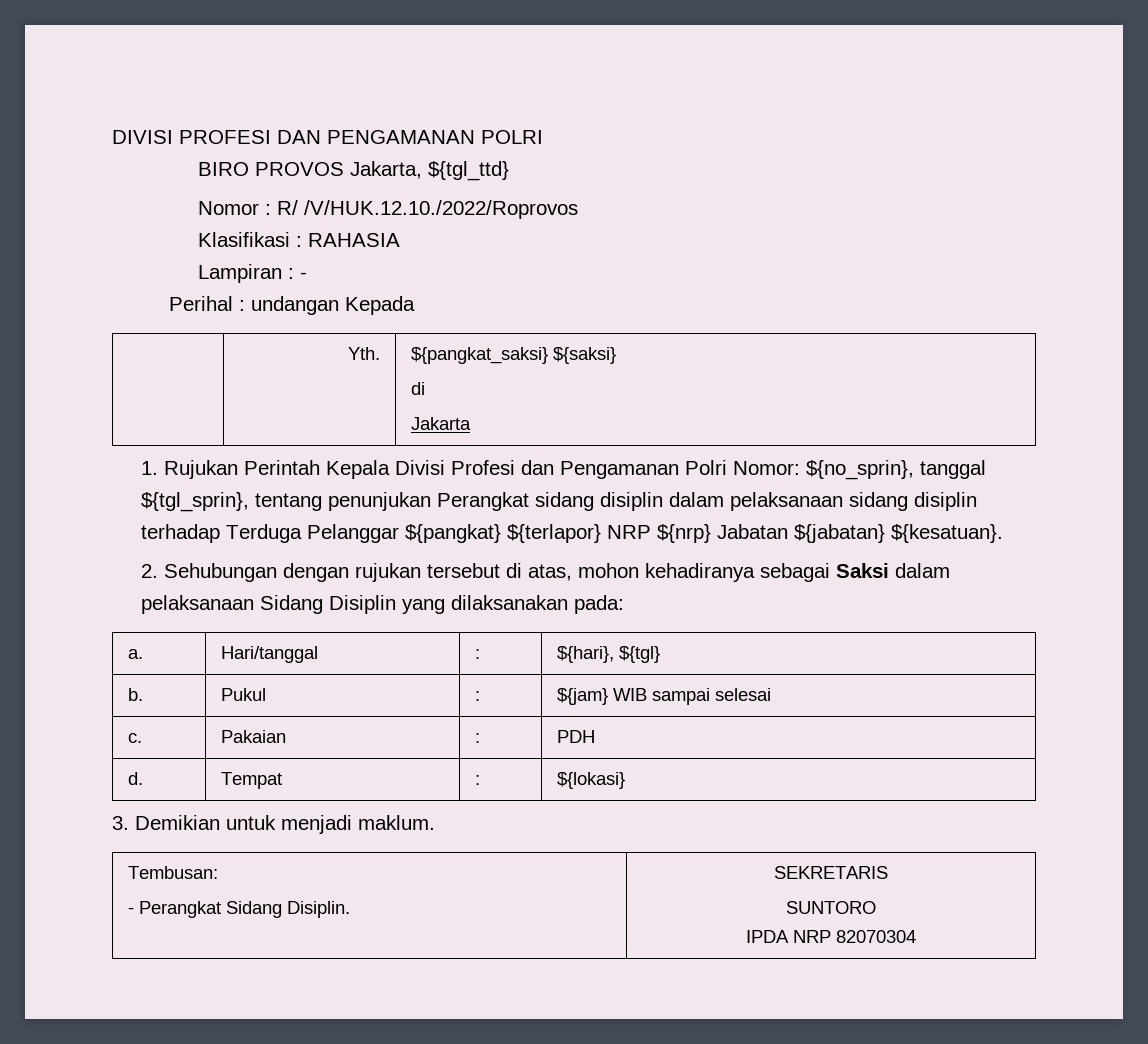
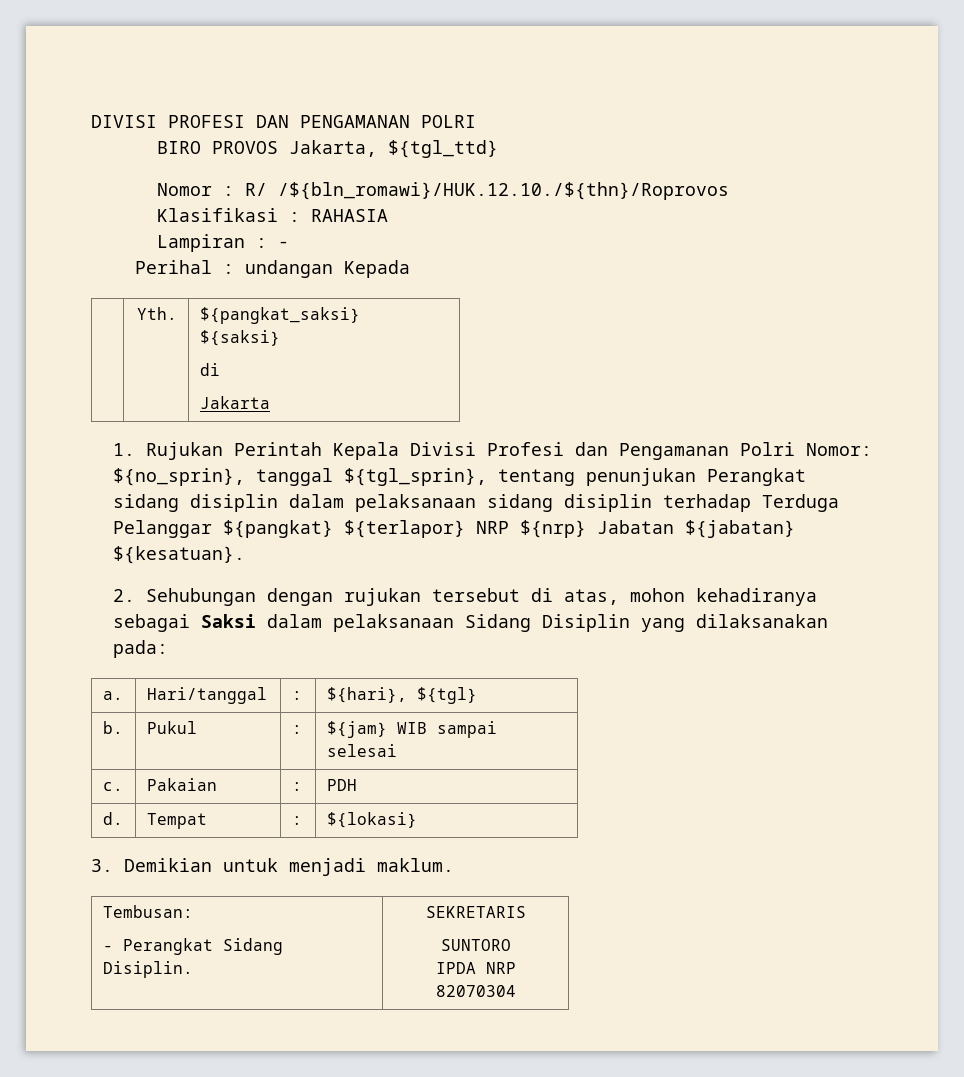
- Nomor : R/ /V/HUK.12.10./2022/Roprovos
+ Nomor : R/ /${bln_romawi}/HUK.12.10./${thn}/Roprovos

